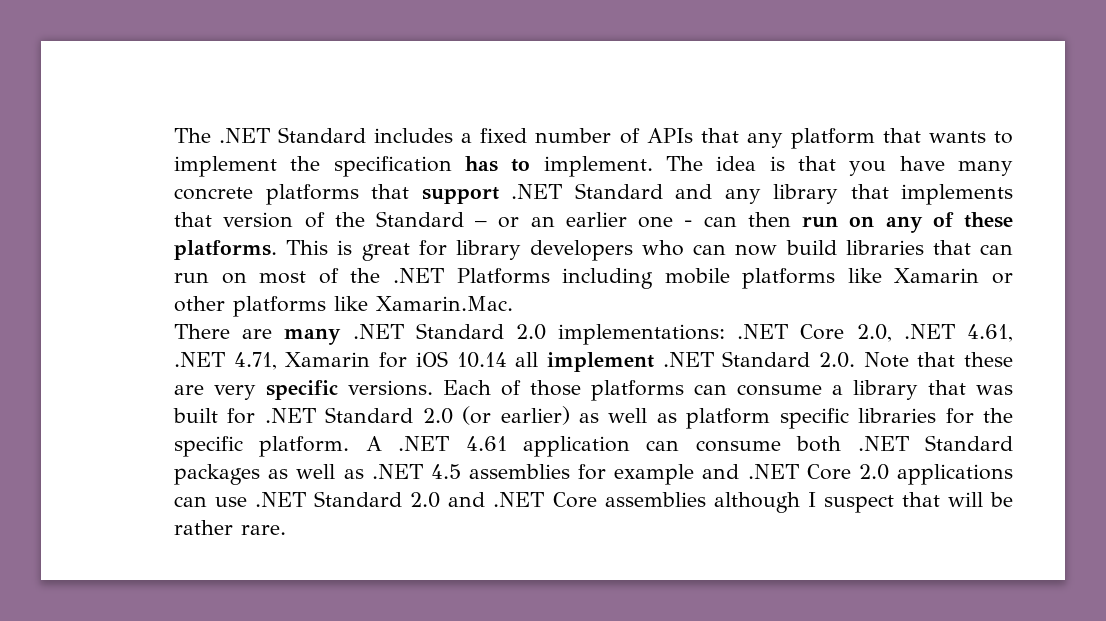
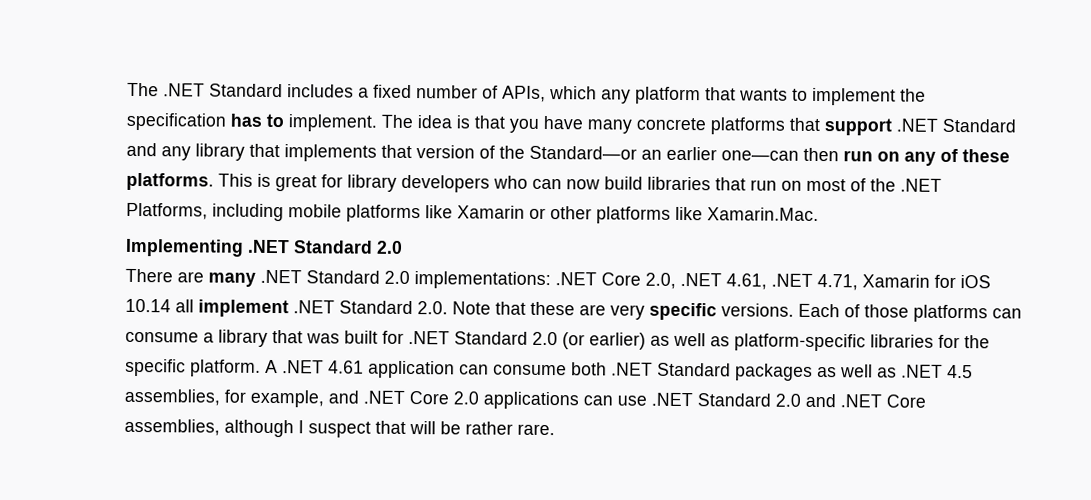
- The .NET Standard includes a fixed number of APIs that any platform that wants to implement the specification has to implement.
+ The .NET Standard includes a fixed number of APIs, which any platform that wants to implement the specification has to implement.
- The idea is that you have many concrete platforms that support .NET Standard and any library that implements that version of the Standard – or an earlier one - can then run on any of these platforms.
+ The idea is that you have many concrete platforms that support .NET Standard and any library that implements that version of the Standard—or an earlier one—can then run on any of these platforms.
- This is great for library developers who can now build libraries that can run on most of the .NET Platforms including mobile platforms like Xamarin or other platforms like Xamarin.Mac.
+ This is great for library developers who can now build libraries that run on most of the .NET Platforms, including mobile platforms like Xamarin or other platforms like Xamarin.Mac.
+ Implementing .NET Standard 2.0
- Each of those platforms can consume a library that was built for .NET Standard 2.0 (or earlier) as well as platform specific libraries for the specific platform.
+ Each of those platforms can consume a library that was built for .NET Standard 2.0 (or earlier) as well as platform-specific libraries for the specific platform.
- A .NET 4.61 application can consume both .NET Standard packages as well as .NET 4.5 assemblies for example and .NET Core 2.0 applications can use .NET Standard 2.0 and .NET Core assemblies although I suspect that will be rather rare.
+ A .NET 4.61 application can consume both .NET Standard packages as well as .NET 4.5 assemblies, for example, and .NET Core 2.0 applications can use .NET Standard 2.0 and .NET Core assemblies, although I suspect that will be rather rare.

